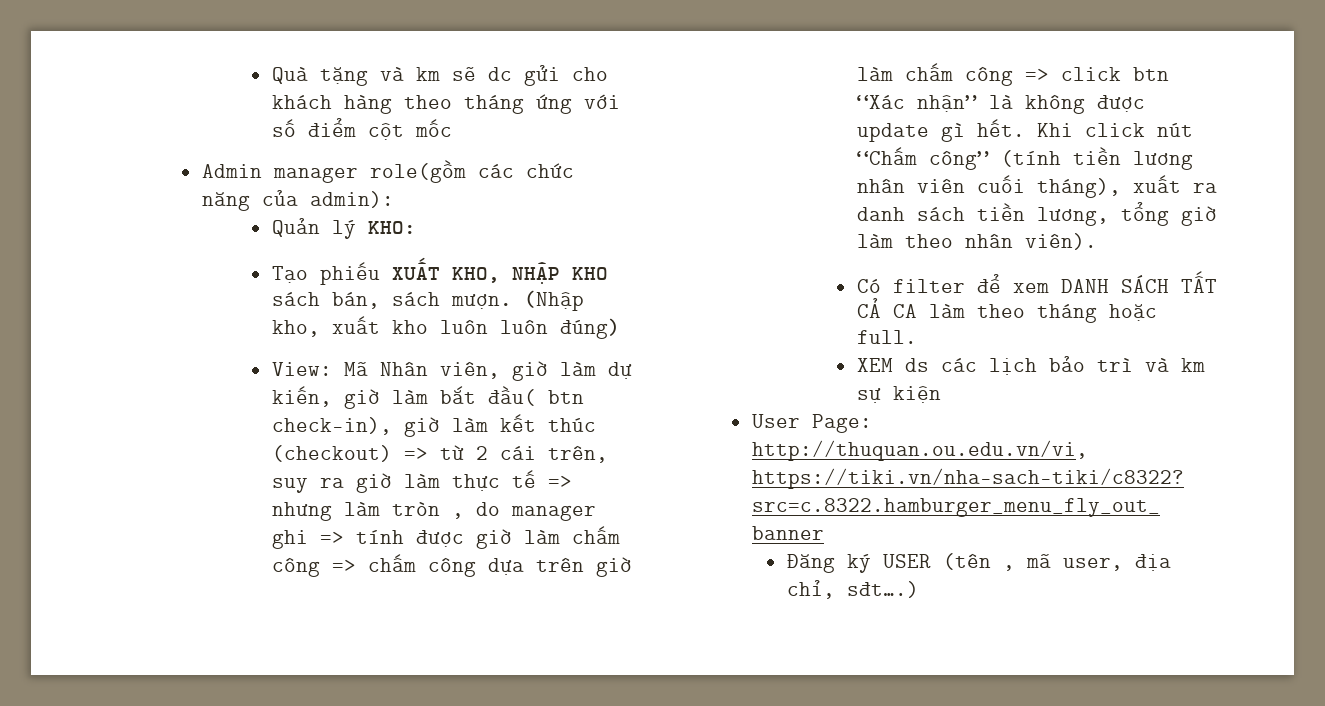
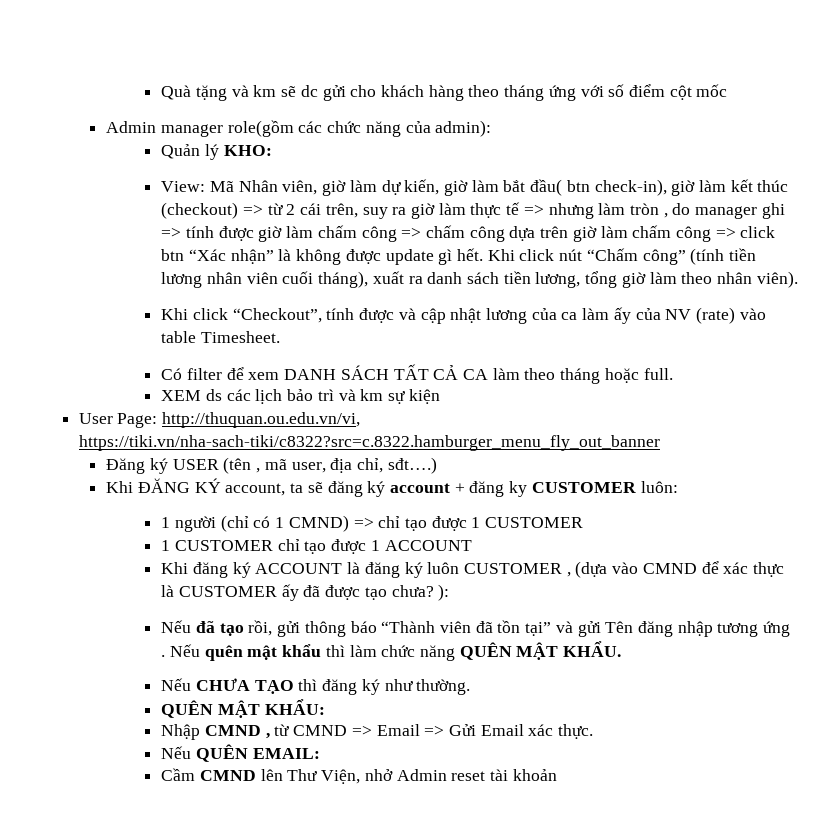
- Tạo phiếu XUẤT KHO, NHẬP KHO sách bán, sách mượn. (Nhập kho, xuất kho luôn luôn đúng)
+ Khi click “Checkout”, tính được và cập nhật lương của ca làm ấy của NV (rate) vào table Timesheet.
+ Khi ĐĂNG KÝ account, ta sẽ đăng ký account + đăng ky CUSTOMER luôn:
+ 1 người (chỉ có 1 CMND) => chỉ tạo được 1 CUSTOMER
+ 1 CUSTOMER chỉ tạo được 1 ACCOUNT
+ Khi đăng ký ACCOUNT là đăng ký luôn CUSTOMER , (dựa vào CMND để xác thực là CUSTOMER ấy đã được tạo chưa? ):
+ Nếu đã tạo rồi, gửi thông báo “Thành viên đã tồn tại” và gửi Tên đăng nhập tương ứng . Nếu quên mật khẩu thì làm chức năng QUÊN MẬT KHẨU.
+ Nếu CHƯA TẠO thì đăng ký như thường.
+ QUÊN MẬT KHẨU:
+ Nhập CMND , từ CMND => Email => Gửi Email xác thực.
+ Nếu QUÊN EMAIL:
+ Cầm CMND lên Thư Viện, nhở Admin reset tài khoản

